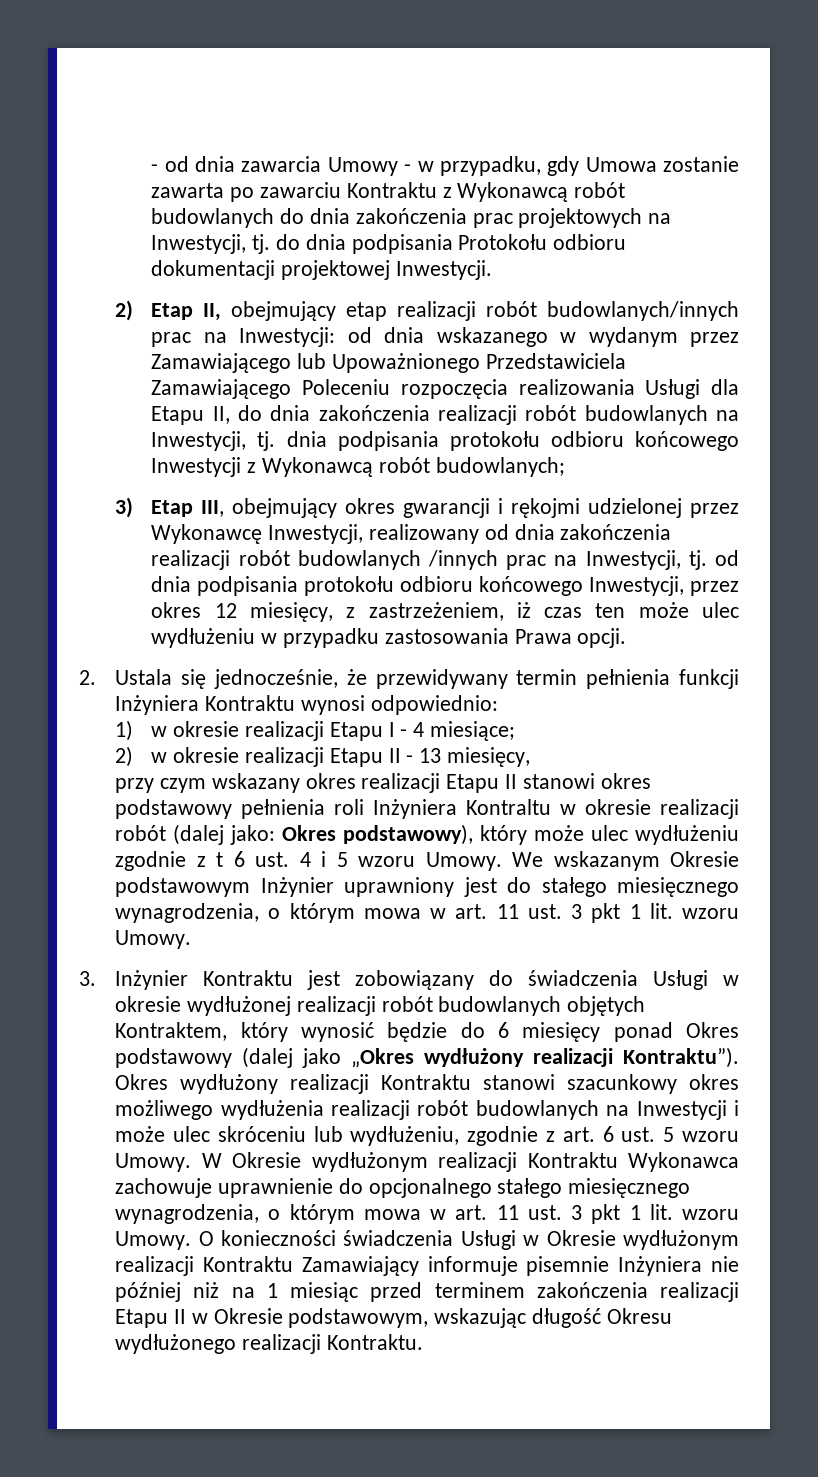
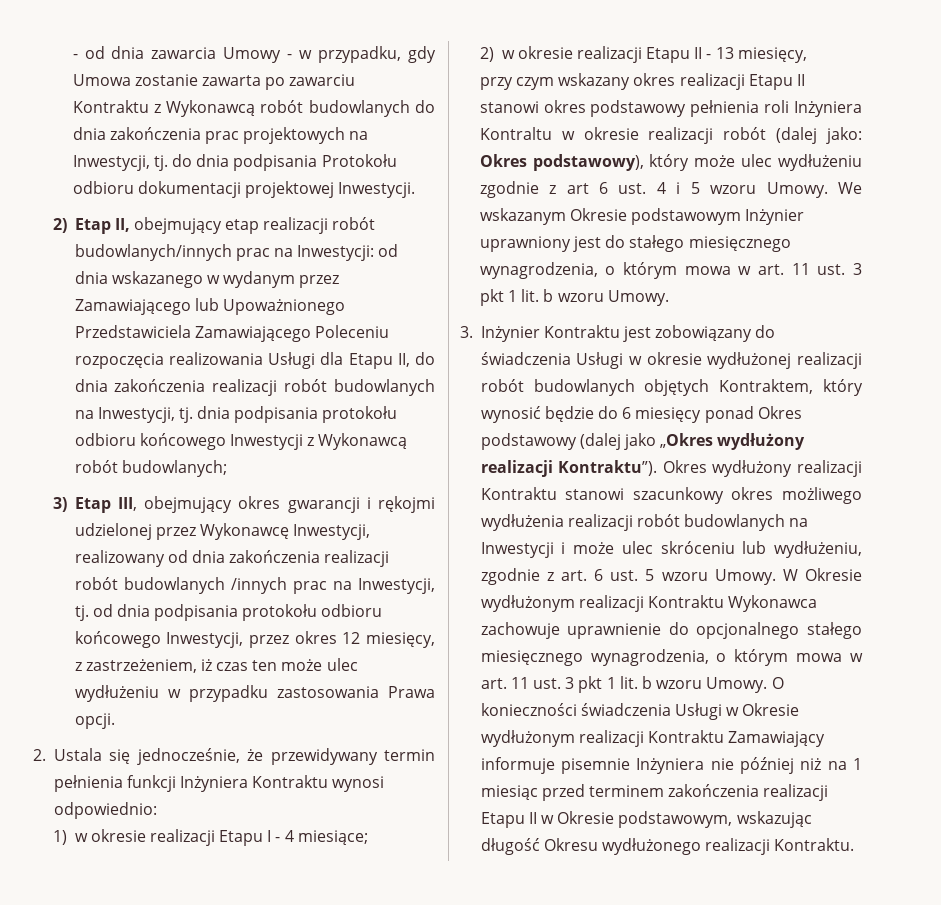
- przy czym wskazany okres realizacji Etapu II stanowi okres podstawowy pełnienia roli Inżyniera Kontraltu w okresie realizacji robót (dalej jako: Okres podstawowy), który może ulec wydłużeniu zgodnie z t 6 ust. 4 i 5 wzoru Umowy.
+ przy czym wskazany okres realizacji Etapu II stanowi okres podstawowy pełnienia roli Inżyniera Kontraltu w okresie realizacji robót (dalej jako: Okres podstawowy), który może ulec wydłużeniu zgodnie z art 6 ust. 4 i 5 wzoru Umowy.
- We wskazanym Okresie podstawowym Inżynier uprawniony jest do stałego miesięcznego wynagrodzenia, o którym mowa w art. 11 ust. 3 pkt 1 lit. wzoru Umowy.
+ We wskazanym Okresie podstawowym Inżynier uprawniony jest do stałego miesięcznego wynagrodzenia, o którym mowa w art. 11 ust. 3 pkt 1 lit. b wzoru Umowy.
- W Okresie wydłużonym realizacji Kontraktu Wykonawca zachowuje uprawnienie do opcjonalnego stałego miesięcznego wynagrodzenia, o którym mowa w art. 11 ust. 3 pkt 1 lit. wzoru Umowy.
+ W Okresie wydłużonym realizacji Kontraktu Wykonawca zachowuje uprawnienie do opcjonalnego stałego miesięcznego wynagrodzenia, o którym mowa w art. 11 ust. 3 pkt 1 lit. b wzoru Umowy.

